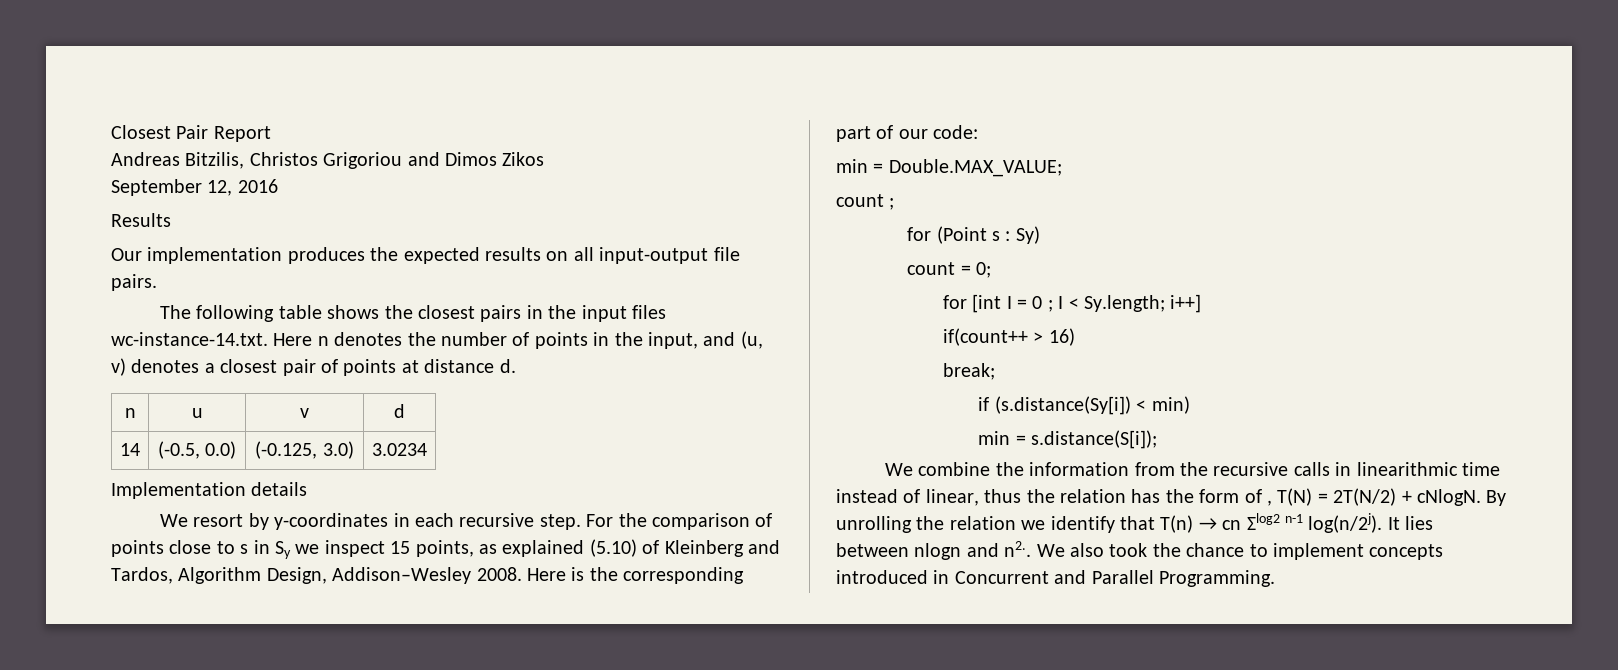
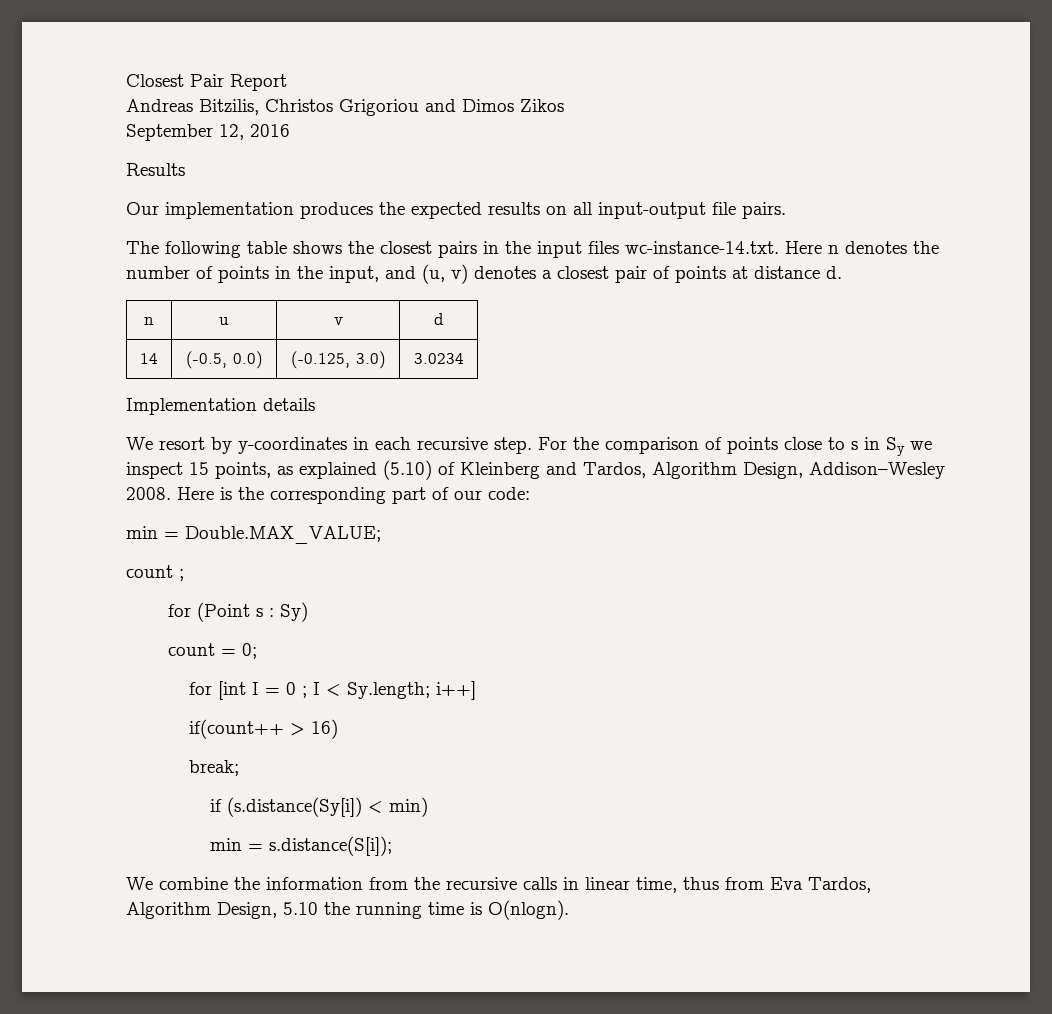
- We combine the information from the recursive calls in linearithmic time instead of linear, thus the relation has the form of , T(N) = 2T(N/2) + cNlogN. By unrolling the relation we identify that T(n) → cn Σlog2 n-1 log(n/2j). It lies between nlogn and n2.. We also took the chance to implement concepts introduced in Concurrent and Parallel Programming.
+ We combine the information from the recursive calls in linear time, thus from Eva Tardos, Algorithm Design, 5.10 the running time is O(nlogn).

